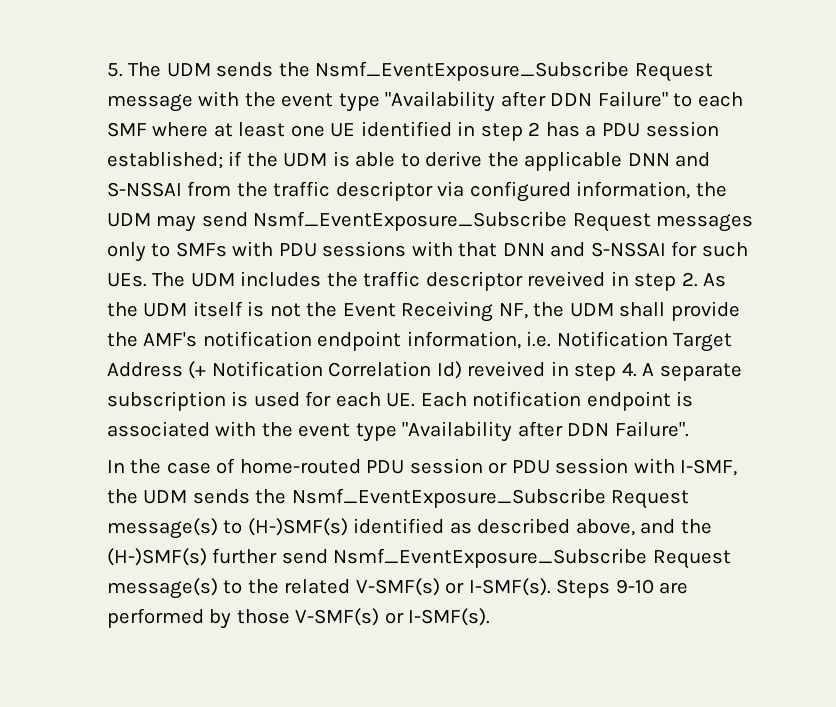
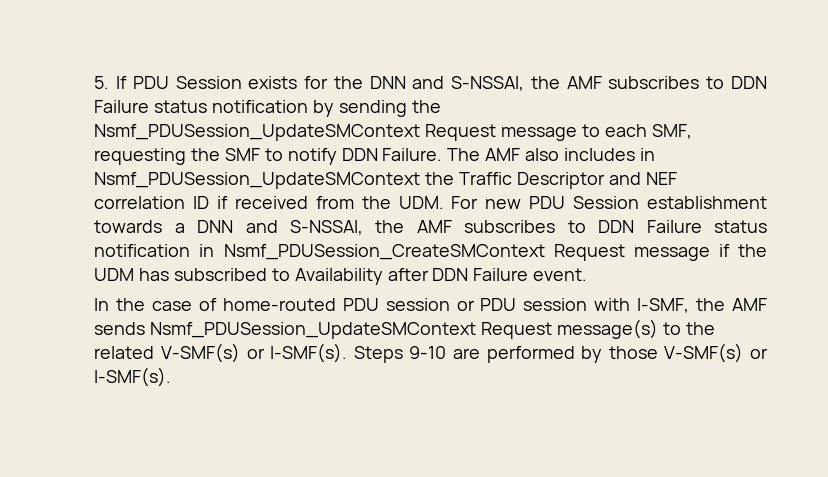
- 5. The UDM sends the Nsmf_EventExposure_Subscribe Request message with the event type "Availability after DDN Failure" to each SMF where at least one UE identified in step 2 has a PDU session established; if the UDM is able to derive the applicable DNN and S-NSSAI from the traffic descriptor via configured information, the UDM may send Nsmf_EventExposure_Subscribe Request messages only to SMFs with PDU sessions with that DNN and S-NSSAI for such UEs. The UDM includes the traffic descriptor reveived in step 2. As the UDM itself is not the Event Receiving NF, the UDM shall provide the AMF's notification endpoint information, i.e. Notification Target Address (+ Notification Correlation Id) reveived in step 4. A separate subscription is used for each UE. Each notification endpoint is associated with the event type "Availability after DDN Failure".
+ 5. If PDU Session exists for the DNN and S-NSSAI, the AMF subscribes to DDN Failure status notification by sending the Nsmf_PDUSession_UpdateSMContext Request message to each SMF, requesting the SMF to notify DDN Failure. The AMF also includes in Nsmf_PDUSession_UpdateSMContext the Traffic Descriptor and NEF correlation ID if received from the UDM. For new PDU Session establishment towards a DNN and S-NSSAI, the AMF subscribes to DDN Failure status notification in Nsmf_PDUSession_CreateSMContext Request message if the UDM has subscribed to Availability after DDN Failure event.
- In the case of home-routed PDU session or PDU session with I-SMF, the UDM sends the Nsmf_EventExposure_Subscribe Request message(s) to (H-)SMF(s) identified as described above, and the (H-)SMF(s) further send Nsmf_EventExposure_Subscribe Request message(s) to the related V-SMF(s) or I-SMF(s).
+ In the case of home-routed PDU session or PDU session with I-SMF, the AMF sends Nsmf_PDUSession_UpdateSMContext Request message(s) to the related V-SMF(s) or I-SMF(s).

